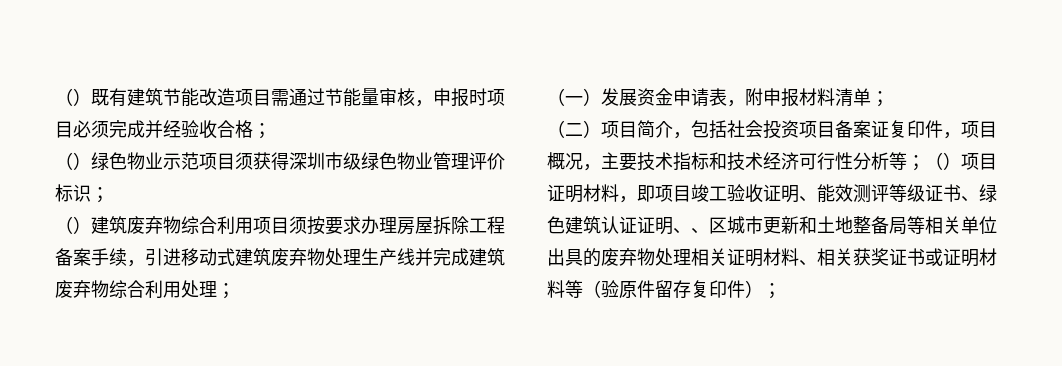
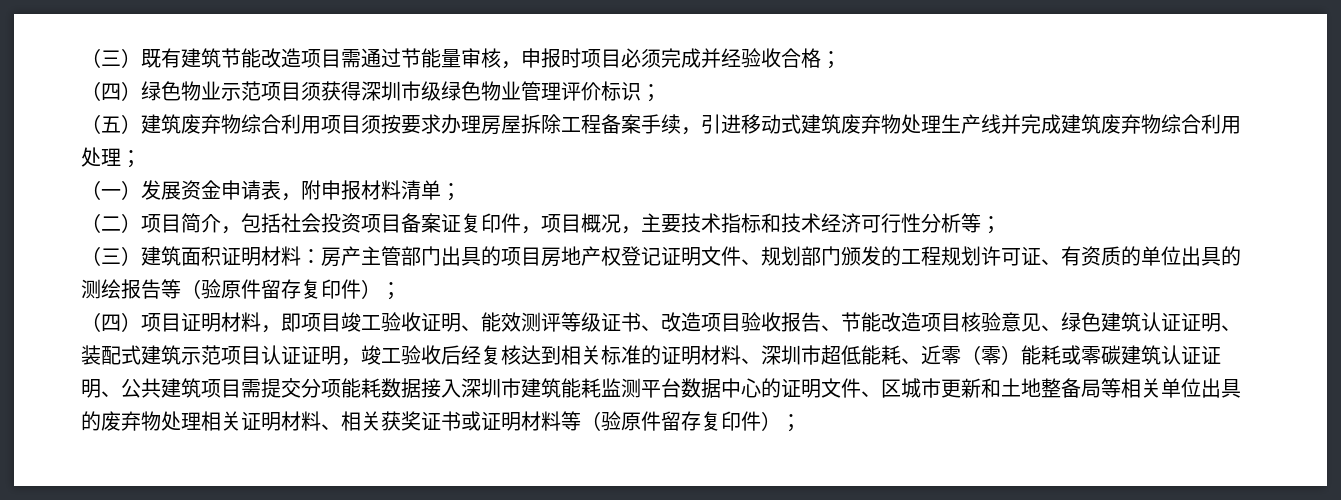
- （）既有建筑节能改造项目需通过节能量审核，申报时项目必须完成并经验收合格；
+ （三）既有建筑节能改造项目需通过节能量审核，申报时项目必须完成并经验收合格；
- （）绿色物业示范项目须获得深圳市级绿色物业管理评价标识；
+ （四）绿色物业示范项目须获得深圳市级绿色物业管理评价标识；
- （）建筑废弃物综合利用项目须按要求办理房屋拆除工程备案手续，引进移动式建筑废弃物处理生产线并完成建筑废弃物综合利用处理；
+ （五）建筑废弃物综合利用项目须按要求办理房屋拆除工程备案手续，引进移动式建筑废弃物处理生产线并完成建筑废弃物综合利用处理；
- （二）项目简介，包括社会投资项目备案证复印件，项目概况，主要技术指标和技术经济可行性分析等；（）项目证明材料，即项目竣工验收证明、能效测评等级证书、绿色建筑认证证明、、区城市更新和土地整备局等相关单位出具的废弃物处理相关证明材料、相关获奖证书或证明材料等（验原件留存复印件）；
+ （二）项目简介，包括社会投资项目备案证复印件，项目概况，主要技术指标和技术经济可行性分析等；
+ （三）建筑面积证明材料：房产主管部门出具的项目房地产权登记证明文件、规划部门颁发的工程规划许可证、有资质的单位出具的测绘报告等（验原件留存复印件）；
+ （四）项目证明材料，即项目竣工验收证明、能效测评等级证书、改造项目验收报告、节能改造项目核验意见、绿色建筑认证证明、装配式建筑示范项目认证证明，竣工验收后经复核达到相关标准的证明材料、深圳市超低能耗、近零（零）能耗或零碳建筑认证证明、公共建筑项目需提交分项能耗数据接入深圳市建筑能耗监测平台数据中心的证明文件、区城市更新和土地整备局等相关单位出具的废弃物处理相关证明材料、相关获奖证书或证明材料等（验原件留存复印件）；

